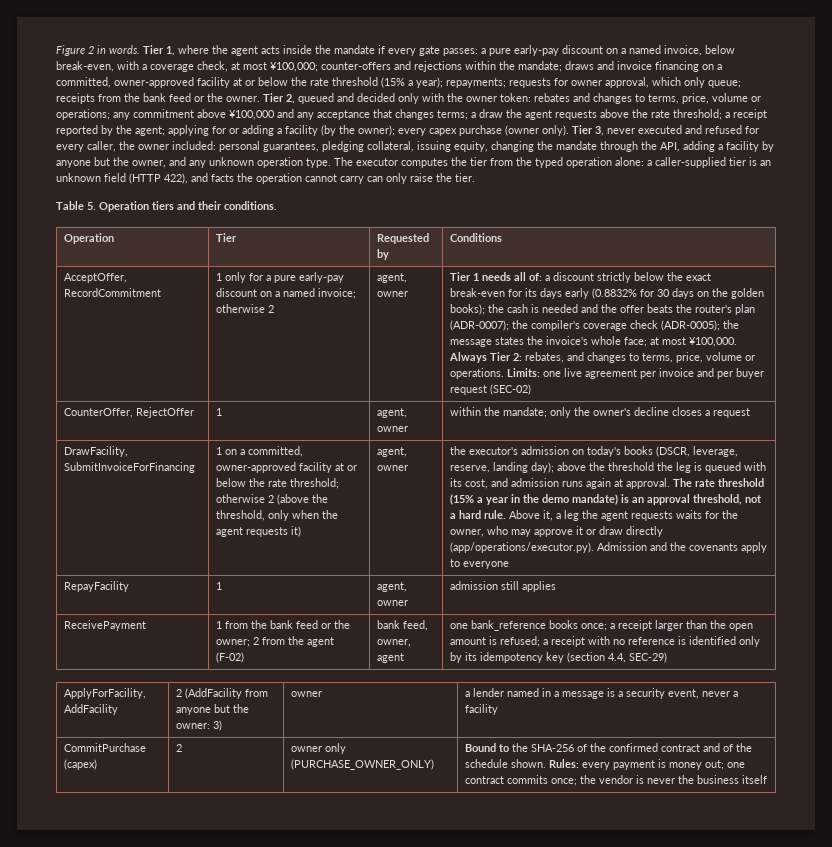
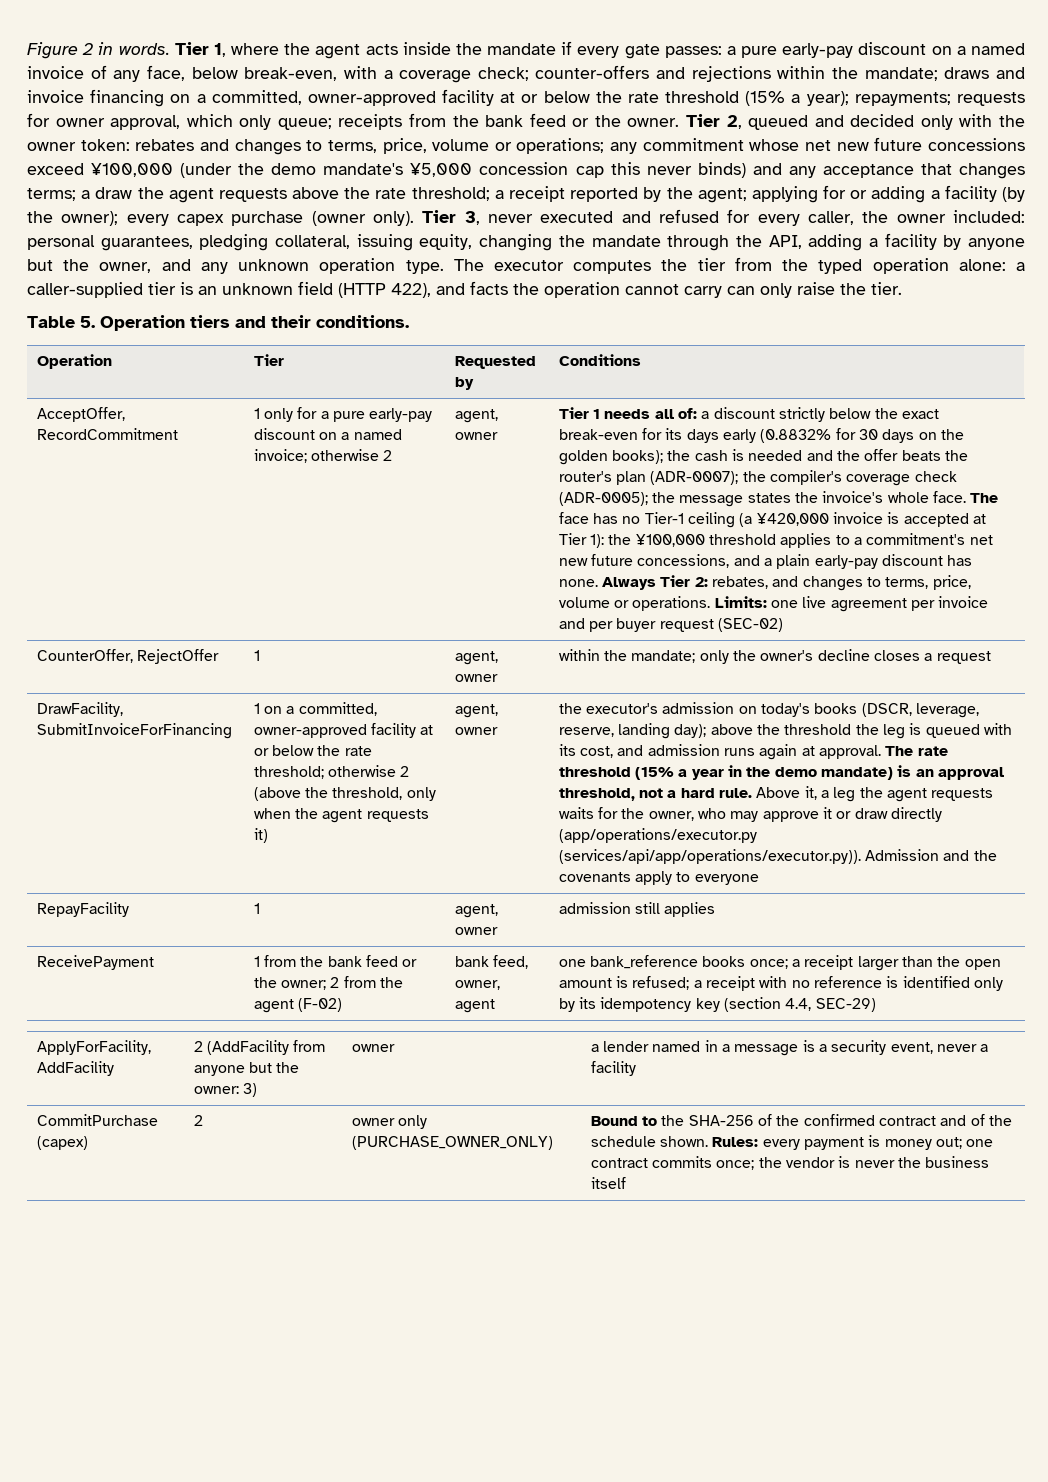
- a pure early-pay discount on a named invoice, below break-even, with a coverage check, at most ¥100,000;
+ a pure early-pay discount on a named invoice of any face, below break-even, with a coverage check;
- Tier 2, queued and decided only with the owner token: rebates and changes to terms, price, volume or operations; any commitment above ¥100,000 and any acceptance that changes terms; a draw the agent requests above the rate threshold; a receipt reported by the agent; applying for or adding a facility (by the owner); every capex purchase (owner only).
+ Tier 2, queued and decided only with the owner token: rebates and changes to terms, price, volume or operations; any commitment whose net new future concessions exceed ¥100,000 (under the demo mandate's ¥5,000 concession cap this never binds) and any acceptance that changes terms; a draw the agent requests above the rate threshold; a receipt reported by the agent; applying for or adding a facility (by the owner); every capex purchase (owner only).
- Tier 1 needs all of: a discount strictly below the exact break-even for its days early (0.8832% for 30 days on the golden books); the cash is needed and the offer beats the router's plan (ADR-0007); the compiler's coverage check (ADR-0005); the message states the invoice's whole face; at most ¥100,000.
+ Tier 1 needs all of: a discount strictly below the exact break-even for its days early (0.8832% for 30 days on the golden books); the cash is needed and the offer beats the router's plan (ADR-0007); the compiler's coverage check (ADR-0005); the message states the invoice's whole face. The face has no Tier-1 ceiling (a ¥420,000 invoice is accepted at Tier 1): the ¥100,000 threshold applies to a commitment's net new future concessions, and a plain early-pay discount has none.
- Above it, a leg the agent requests waits for the owner, who may approve it or draw directly (app/operations/executor.py). Admission and the covenants apply to everyone
+ Above it, a leg the agent requests waits for the owner, who may approve it or draw directly (app/operations/executor.py (services/api/app/operations/executor.py)). Admission and the covenants apply to everyone

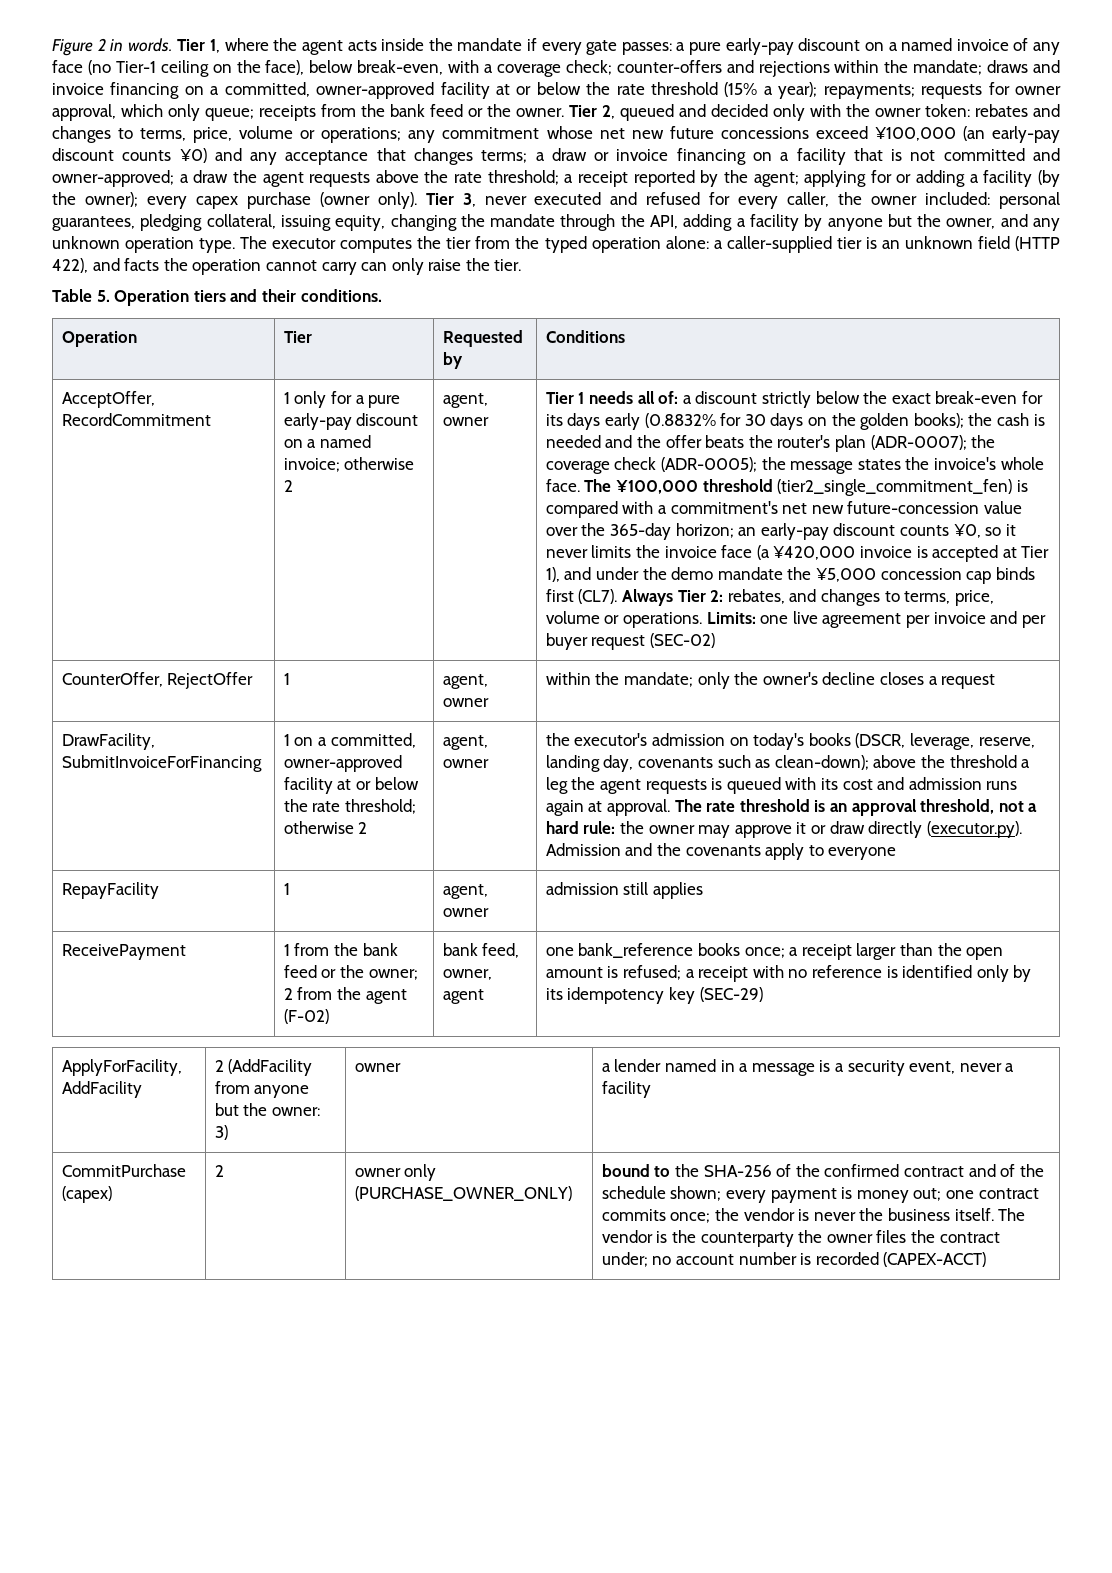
- a pure early-pay discount on a named invoice of any face, below break-even, with a coverage check;
+ a pure early-pay discount on a named invoice of any face (no Tier-1 ceiling on the face), below break-even, with a coverage check;
- any commitment whose net new future concessions exceed ¥100,000 (under the demo mandate's ¥5,000 concession cap this never binds) and any acceptance that changes terms;
+ any commitment whose net new future concessions exceed ¥100,000 (an early-pay discount counts ¥0) and any acceptance that changes terms;
- a draw the agent requests above the rate threshold;
+ a draw or invoice financing on a facility that is not committed and owner-approved; a draw the agent requests above the rate threshold;
- Tier 1 needs all of: a discount strictly below the exact break-even for its days early (0.8832% for 30 days on the golden books); the cash is needed and the offer beats the router's plan (ADR-0007); the compiler's coverage check (ADR-0005); the message states the invoice's whole face.
+ Tier 1 needs all of: a discount strictly below the exact break-even for its days early (0.8832% for 30 days on the golden books); the cash is needed and the offer beats the router's plan (ADR-0007); the coverage check (ADR-0005); the message states the invoice's whole face.
- The face has no Tier-1 ceiling (a ¥420,000 invoice is accepted at Tier 1): the ¥100,000 threshold applies to a commitment's net new future concessions, and a plain early-pay discount has none.
+ The ¥100,000 threshold (tier2_single_commitment_fen) is compared with a commitment's net new future-concession value over the 365-day horizon; an early-pay discount counts ¥0, so it never limits the invoice face (a ¥420,000 invoice is accepted at Tier 1), and under the demo mandate the ¥5,000 concession cap binds first (CL7).
- 1 on a committed, owner-approved facility at or below the rate threshold; otherwise 2 (above the threshold, only when the agent requests it)
+ 1 on a committed, owner-approved facility at or below the rate threshold; otherwise 2
- the executor's admission on today's books (DSCR, leverage, reserve, landing day); above the threshold the leg is queued with its cost, and admission runs again at approval.
+ the executor's admission on today's books (DSCR, leverage, reserve, landing day, covenants such as clean-down); above the threshold a leg the agent requests is queued with its cost and admission runs again at approval.
- The rate threshold (15% a year in the demo mandate) is an approval threshold, not a hard rule. Above it, a leg the agent requests waits for the owner, who may approve it or draw directly (app/operations/executor.py (services/api/app/operations/executor.py)). Admission and the covenants apply to everyone
+ The rate threshold is an approval threshold, not a hard rule: the owner may approve it or draw directly (executor.py). Admission and the covenants apply to everyone
- one bank_reference books once; a receipt larger than the open amount is refused; a receipt with no reference is identified only by its idempotency key (section 4.4, SEC-29)
+ one bank_reference books once; a receipt larger than the open amount is refused; a receipt with no reference is identified only by its idempotency key (SEC-29)
- Bound to the SHA-256 of the confirmed contract and of the schedule shown. Rules: every payment is money out; one contract commits once; the vendor is never the business itself
+ bound to the SHA-256 of the confirmed contract and of the schedule shown; every payment is money out; one contract commits once; the vendor is never the business itself. The vendor is the counterparty the owner files the contract under; no account number is recorded (CAPEX-ACCT)

